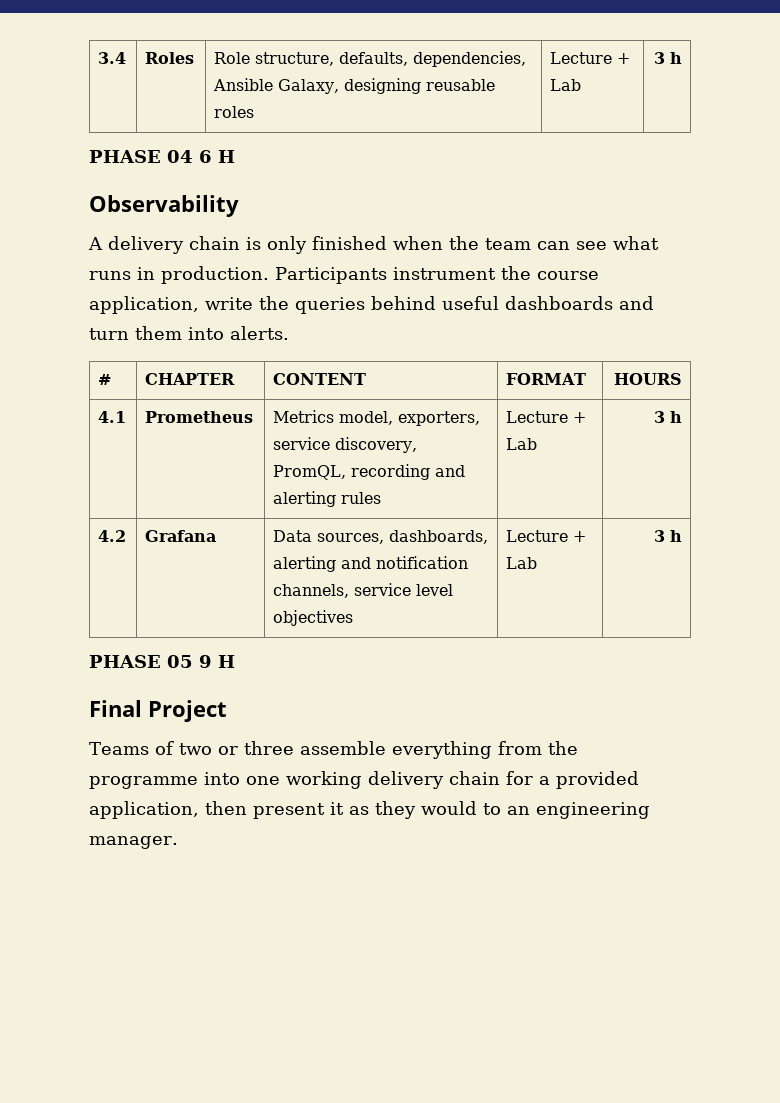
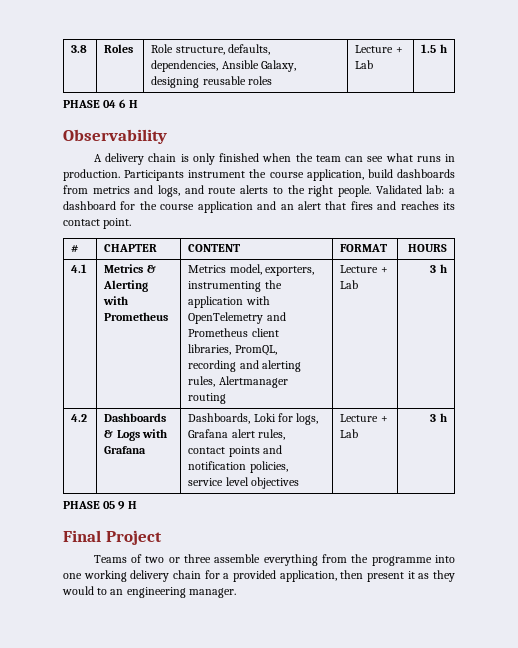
- 3.4 | Roles | Role structure, defaults, dependencies, Ansible Galaxy, designing reusable roles | Lecture + Lab | 3 h
+ 3.8 | Roles | Role structure, defaults, dependencies, Ansible Galaxy, designing reusable roles | Lecture + Lab | 1.5 h
- Participants instrument the course application, write the queries behind useful dashboards and turn them into alerts.
+ Participants instrument the course application, build dashboards from metrics and logs, and route alerts to the right people. Validated lab: a dashboard for the course application and an alert that fires and reaches its contact point.
- 4.1 | Prometheus | Metrics model, exporters, service discovery, PromQL, recording and alerting rules | Lecture + Lab | 3 h
+ 4.1 | Metrics & Alerting with Prometheus | Metrics model, exporters, instrumenting the application with OpenTelemetry and Prometheus client libraries, PromQL, recording and alerting rules, Alertmanager routing | Lecture + Lab | 3 h
- 4.2 | Grafana | Data sources, dashboards, alerting and notification channels, service level objectives | Lecture + Lab | 3 h
+ 4.2 | Dashboards & Logs with Grafana | Dashboards, Loki for logs, Grafana alert rules, contact points and notification policies, service level objectives | Lecture + Lab | 3 h

